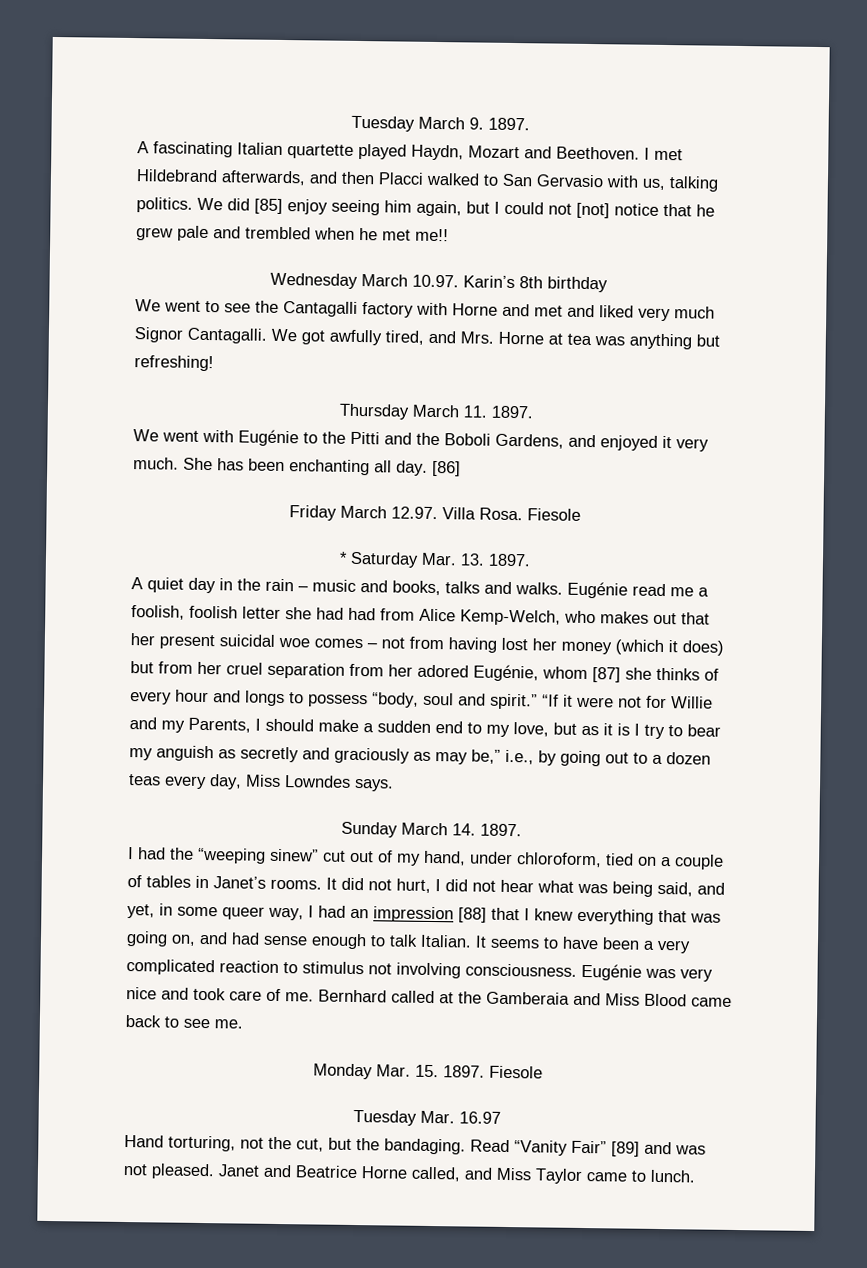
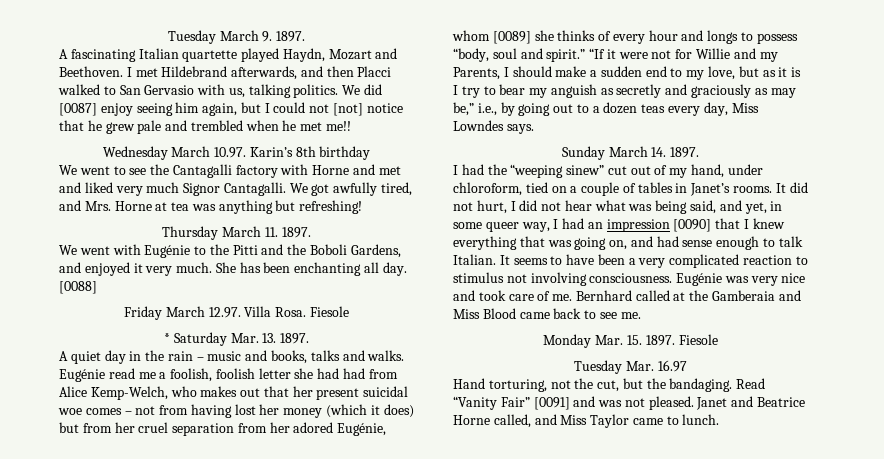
- We did [85] enjoy seeing him again, but I could not [not] notice that he grew pale and trembled when he met me!!
+ We did [0087] enjoy seeing him again, but I could not [not] notice that he grew pale and trembled when he met me!!
- [86]
+ [0088]
- Eugénie read me a foolish, foolish letter she had had from Alice Kemp-Welch, who makes out that her present suicidal woe comes – not from having lost her money (which it does) but from her cruel separation from her adored Eugénie, whom [87] she thinks of every hour and longs to possess “body, soul and spirit.”
+ Eugénie read me a foolish, foolish letter she had had from Alice Kemp-Welch, who makes out that her present suicidal woe comes – not from having lost her money (which it does) but from her cruel separation from her adored Eugénie, whom [0089] she thinks of every hour and longs to possess “body, soul and spirit.”
- It did not hurt, I did not hear what was being said, and yet, in some queer way, I had an impression [88] that I knew everything that was going on, and had sense enough to talk Italian.
+ It did not hurt, I did not hear what was being said, and yet, in some queer way, I had an impression [0090] that I knew everything that was going on, and had sense enough to talk Italian.
- Read “Vanity Fair” [89] and was not pleased.
+ Read “Vanity Fair” [0091] and was not pleased.

